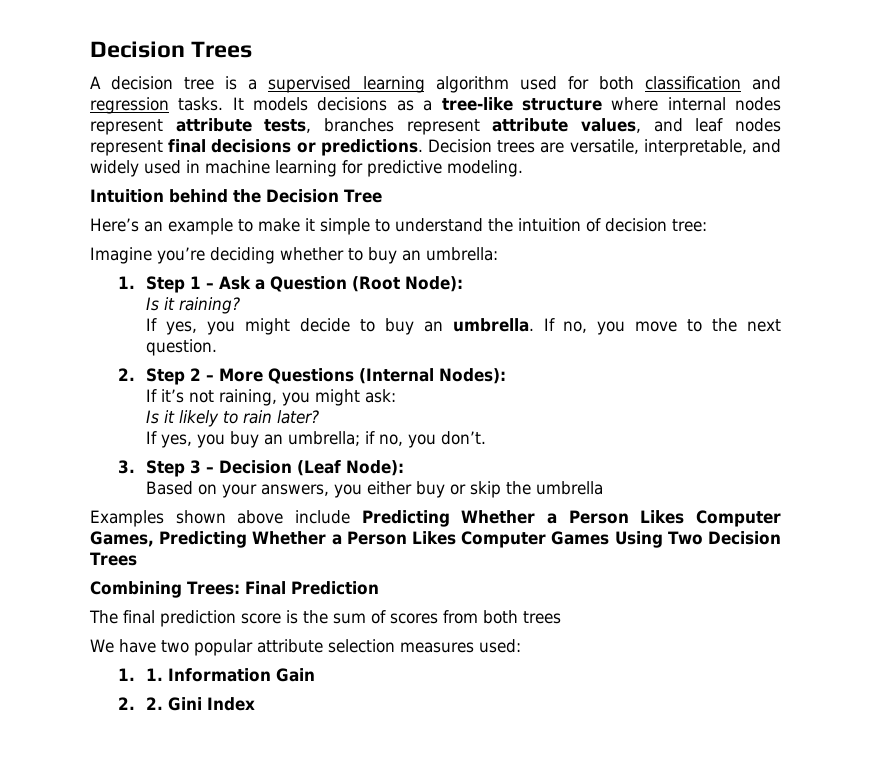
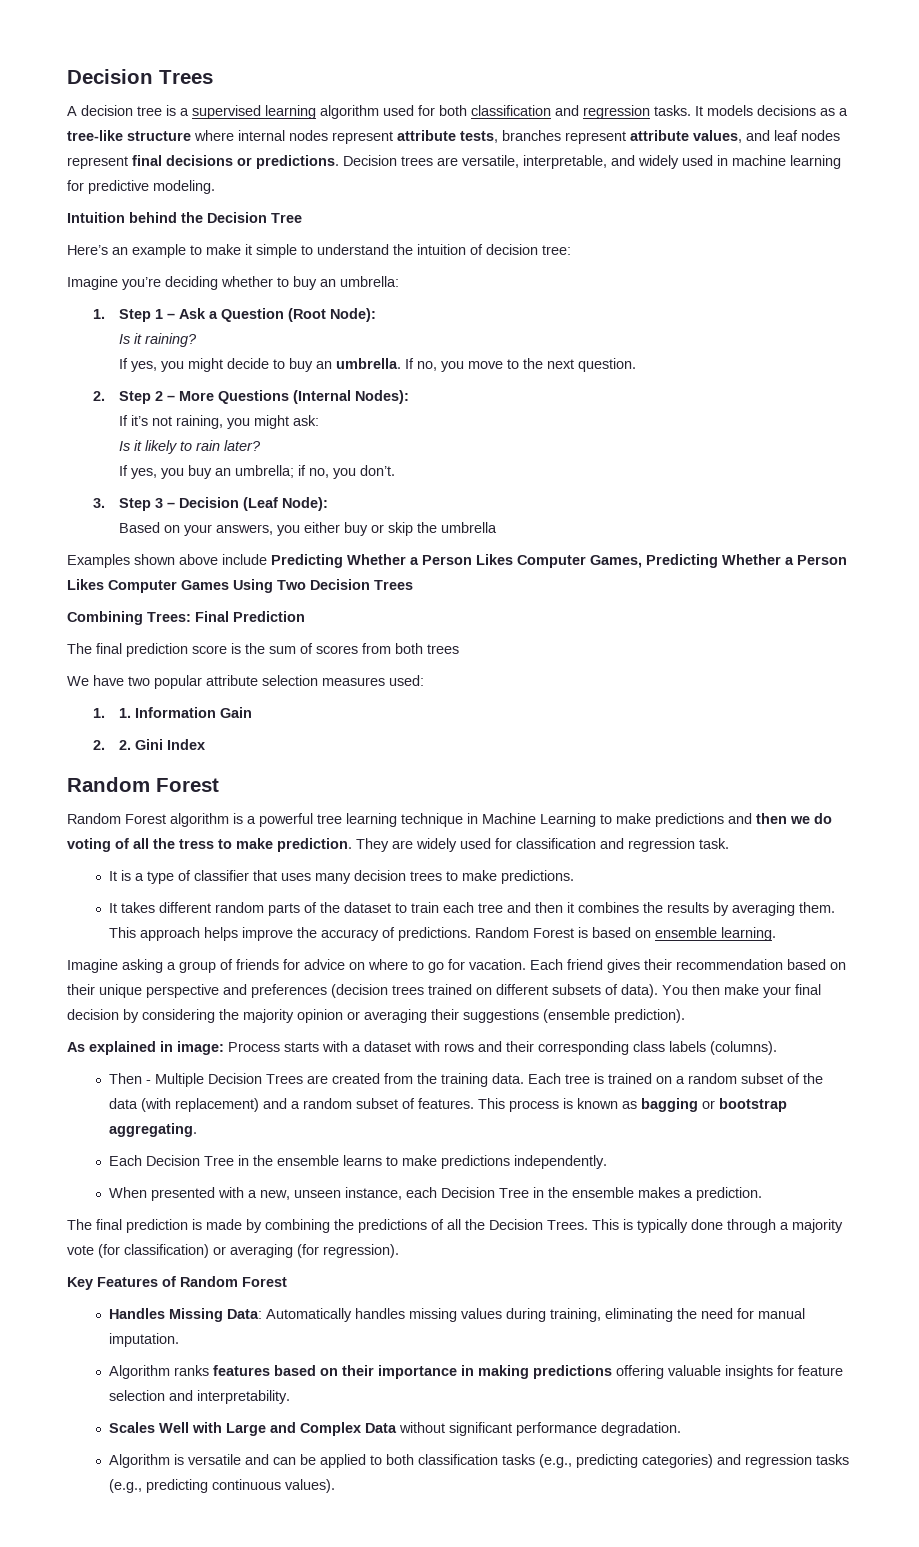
  2. 2. Gini Index
+ Random Forest
+ Random Forest algorithm is a powerful tree learning technique in Machine Learning to make predictions and then we do voting of all the tress to make prediction. They are widely used for classification and regression task.
+ It is a type of classifier that uses many decision trees to make predictions.
+ It takes different random parts of the dataset to train each tree and then it combines the results by averaging them. This approach helps improve the accuracy of predictions. Random Forest is based on ensemble learning.
+ Imagine asking a group of friends for advice on where to go for vacation. Each friend gives their recommendation based on their unique perspective and preferences (decision trees trained on different subsets of data). You then make your final decision by considering the majority opinion or averaging their suggestions (ensemble prediction).
+ As explained in image: Process starts with a dataset with rows and their corresponding class labels (columns).
+ Then - Multiple Decision Trees are created from the training data. Each tree is trained on a random subset of the data (with replacement) and a random subset of features. This process is known as bagging or bootstrap aggregating.
+ Each Decision Tree in the ensemble learns to make predictions independently.
+ When presented with a new, unseen instance, each Decision Tree in the ensemble makes a prediction.
+ The final prediction is made by combining the predictions of all the Decision Trees. This is typically done through a majority vote (for classification) or averaging (for regression).
+ Key Features of Random Forest
+ Handles Missing Data: Automatically handles missing values during training, eliminating the need for manual imputation.
+ Algorithm ranks features based on their importance in making predictions offering valuable insights for feature selection and interpretability.
+ Scales Well with Large and Complex Data without significant performance degradation.
+ Algorithm is versatile and can be applied to both classification tasks (e.g., predicting categories) and regression tasks (e.g., predicting continuous values).

